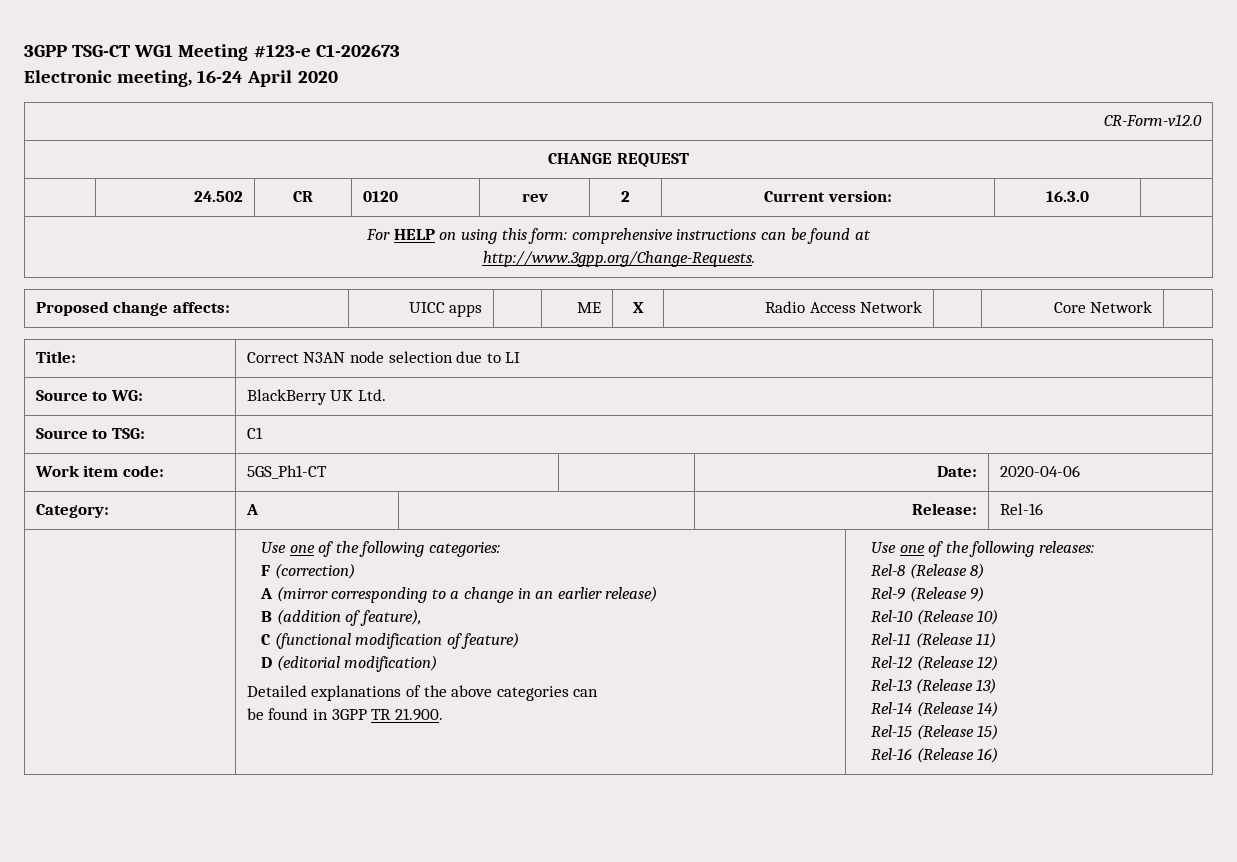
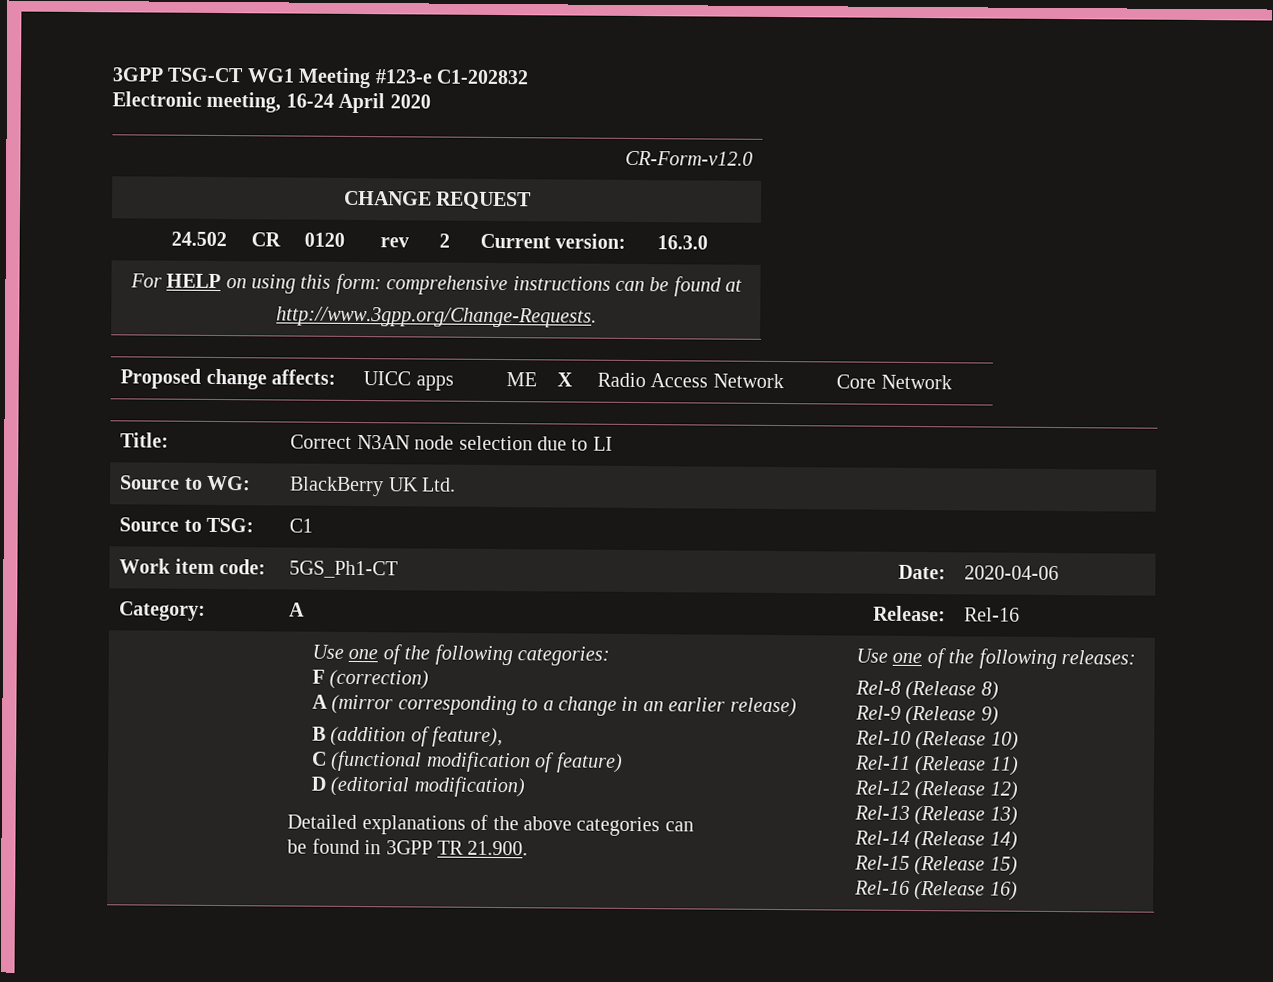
- 3GPP TSG-CT WG1 Meeting #123-e C1-202673
+ 3GPP TSG-CT WG1 Meeting #123-e C1-202832

